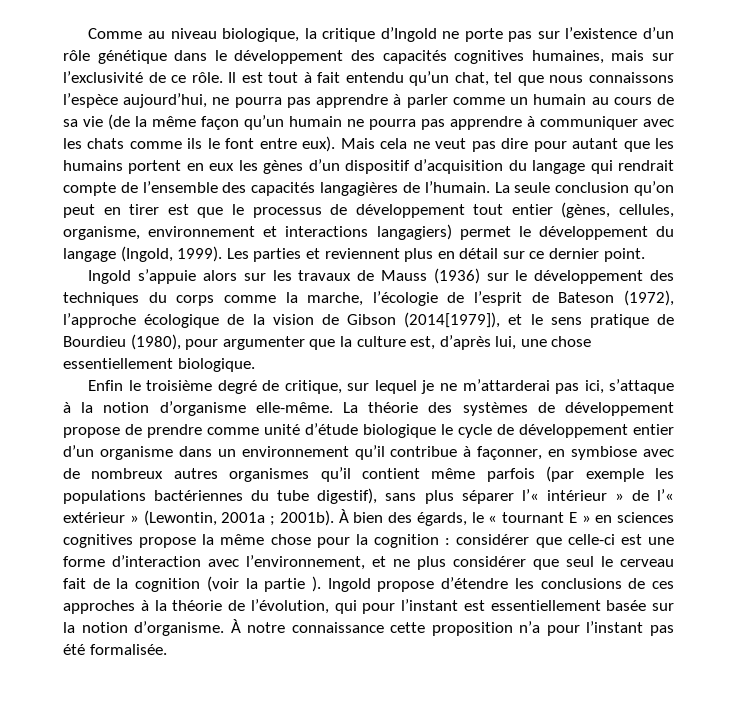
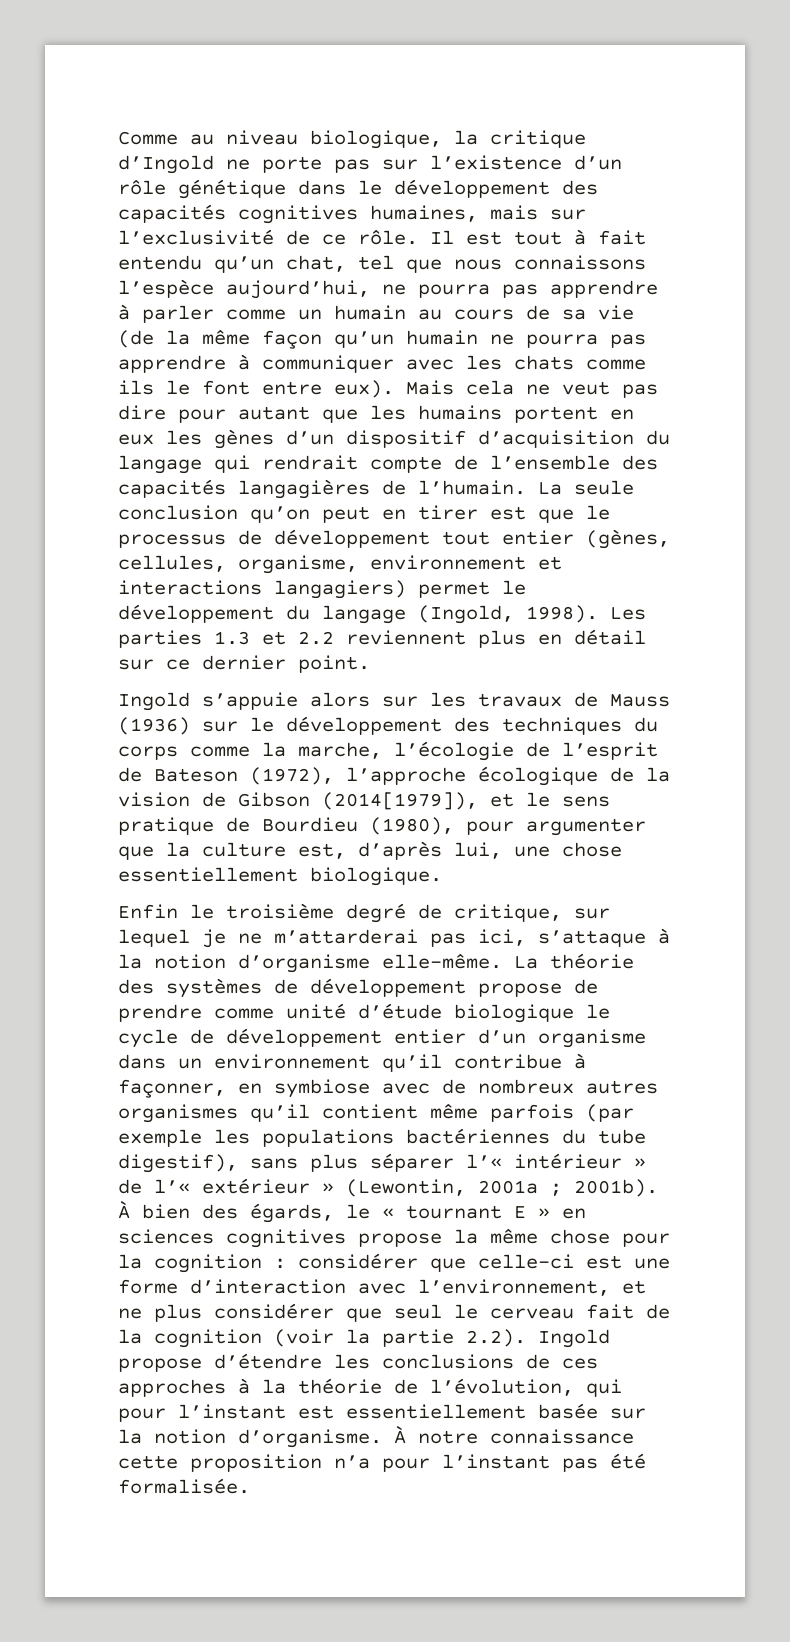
- La seule conclusion qu’on peut en tirer est que le processus de développement tout entier (gènes, cellules, organisme, environnement et interactions langagiers) permet le développement du langage (Ingold, 1999).
+ La seule conclusion qu’on peut en tirer est que le processus de développement tout entier (gènes, cellules, organisme, environnement et interactions langagiers) permet le développement du langage (Ingold, 1998).
- Les parties et reviennent plus en détail sur ce dernier point.
+ Les parties 1.3 et 2.2 reviennent plus en détail sur ce dernier point.
- considérer que celle-ci est une forme d’interaction avec l’environnement, et ne plus considérer que seul le cerveau fait de la cognition (voir la partie ). Ingold propose d’étendre les conclusions de ces approches à la théorie de l’évolution, qui pour l’instant est essentiellement basée sur la notion d’organisme.
+ considérer que celle-ci est une forme d’interaction avec l’environnement, et ne plus considérer que seul le cerveau fait de la cognition (voir la partie 2.2). Ingold propose d’étendre les conclusions de ces approches à la théorie de l’évolution, qui pour l’instant est essentiellement basée sur la notion d’organisme.

